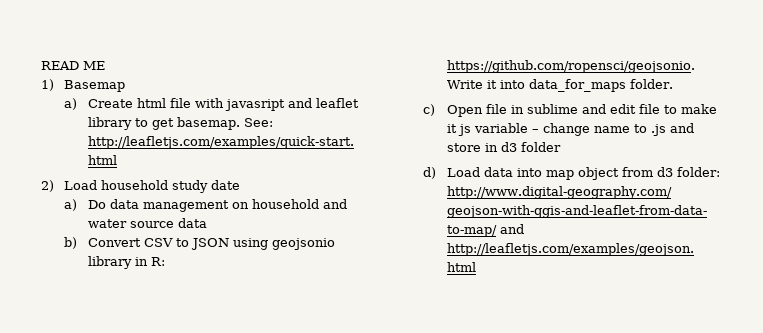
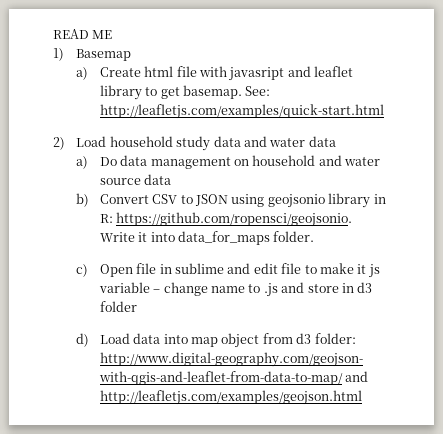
- 2) Load household study date
+ 2) Load household study data and water data

